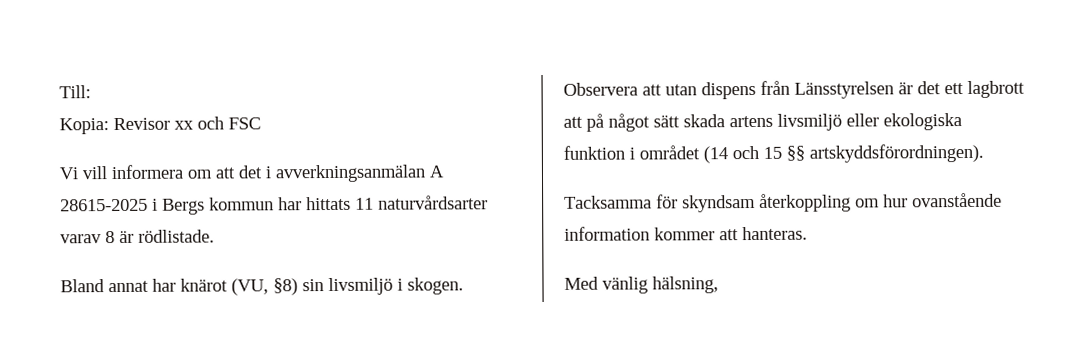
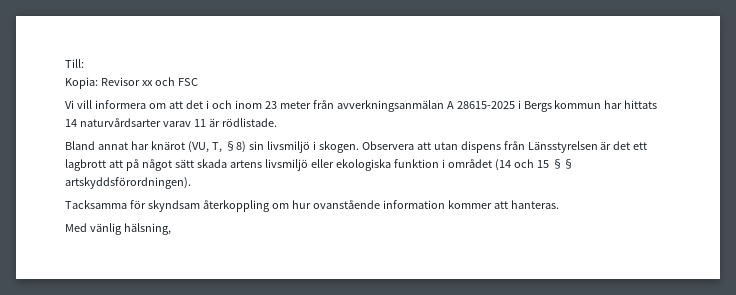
- Vi vill informera om att det i avverkningsanmälan A 28615-2025 i Bergs kommun har hittats 11 naturvårdsarter varav 8 är rödlistade.
+ Vi vill informera om att det i och inom 23 meter från avverkningsanmälan A 28615-2025 i Bergs kommun har hittats 14 naturvårdsarter varav 11 är rödlistade.
- Bland annat har knärot (VU, §8) sin livsmiljö i skogen.
+ Bland annat har knärot (VU, T, §8) sin livsmiljö i skogen.

